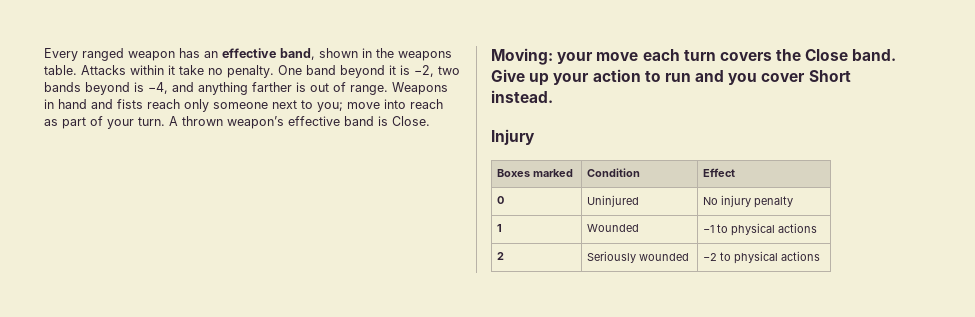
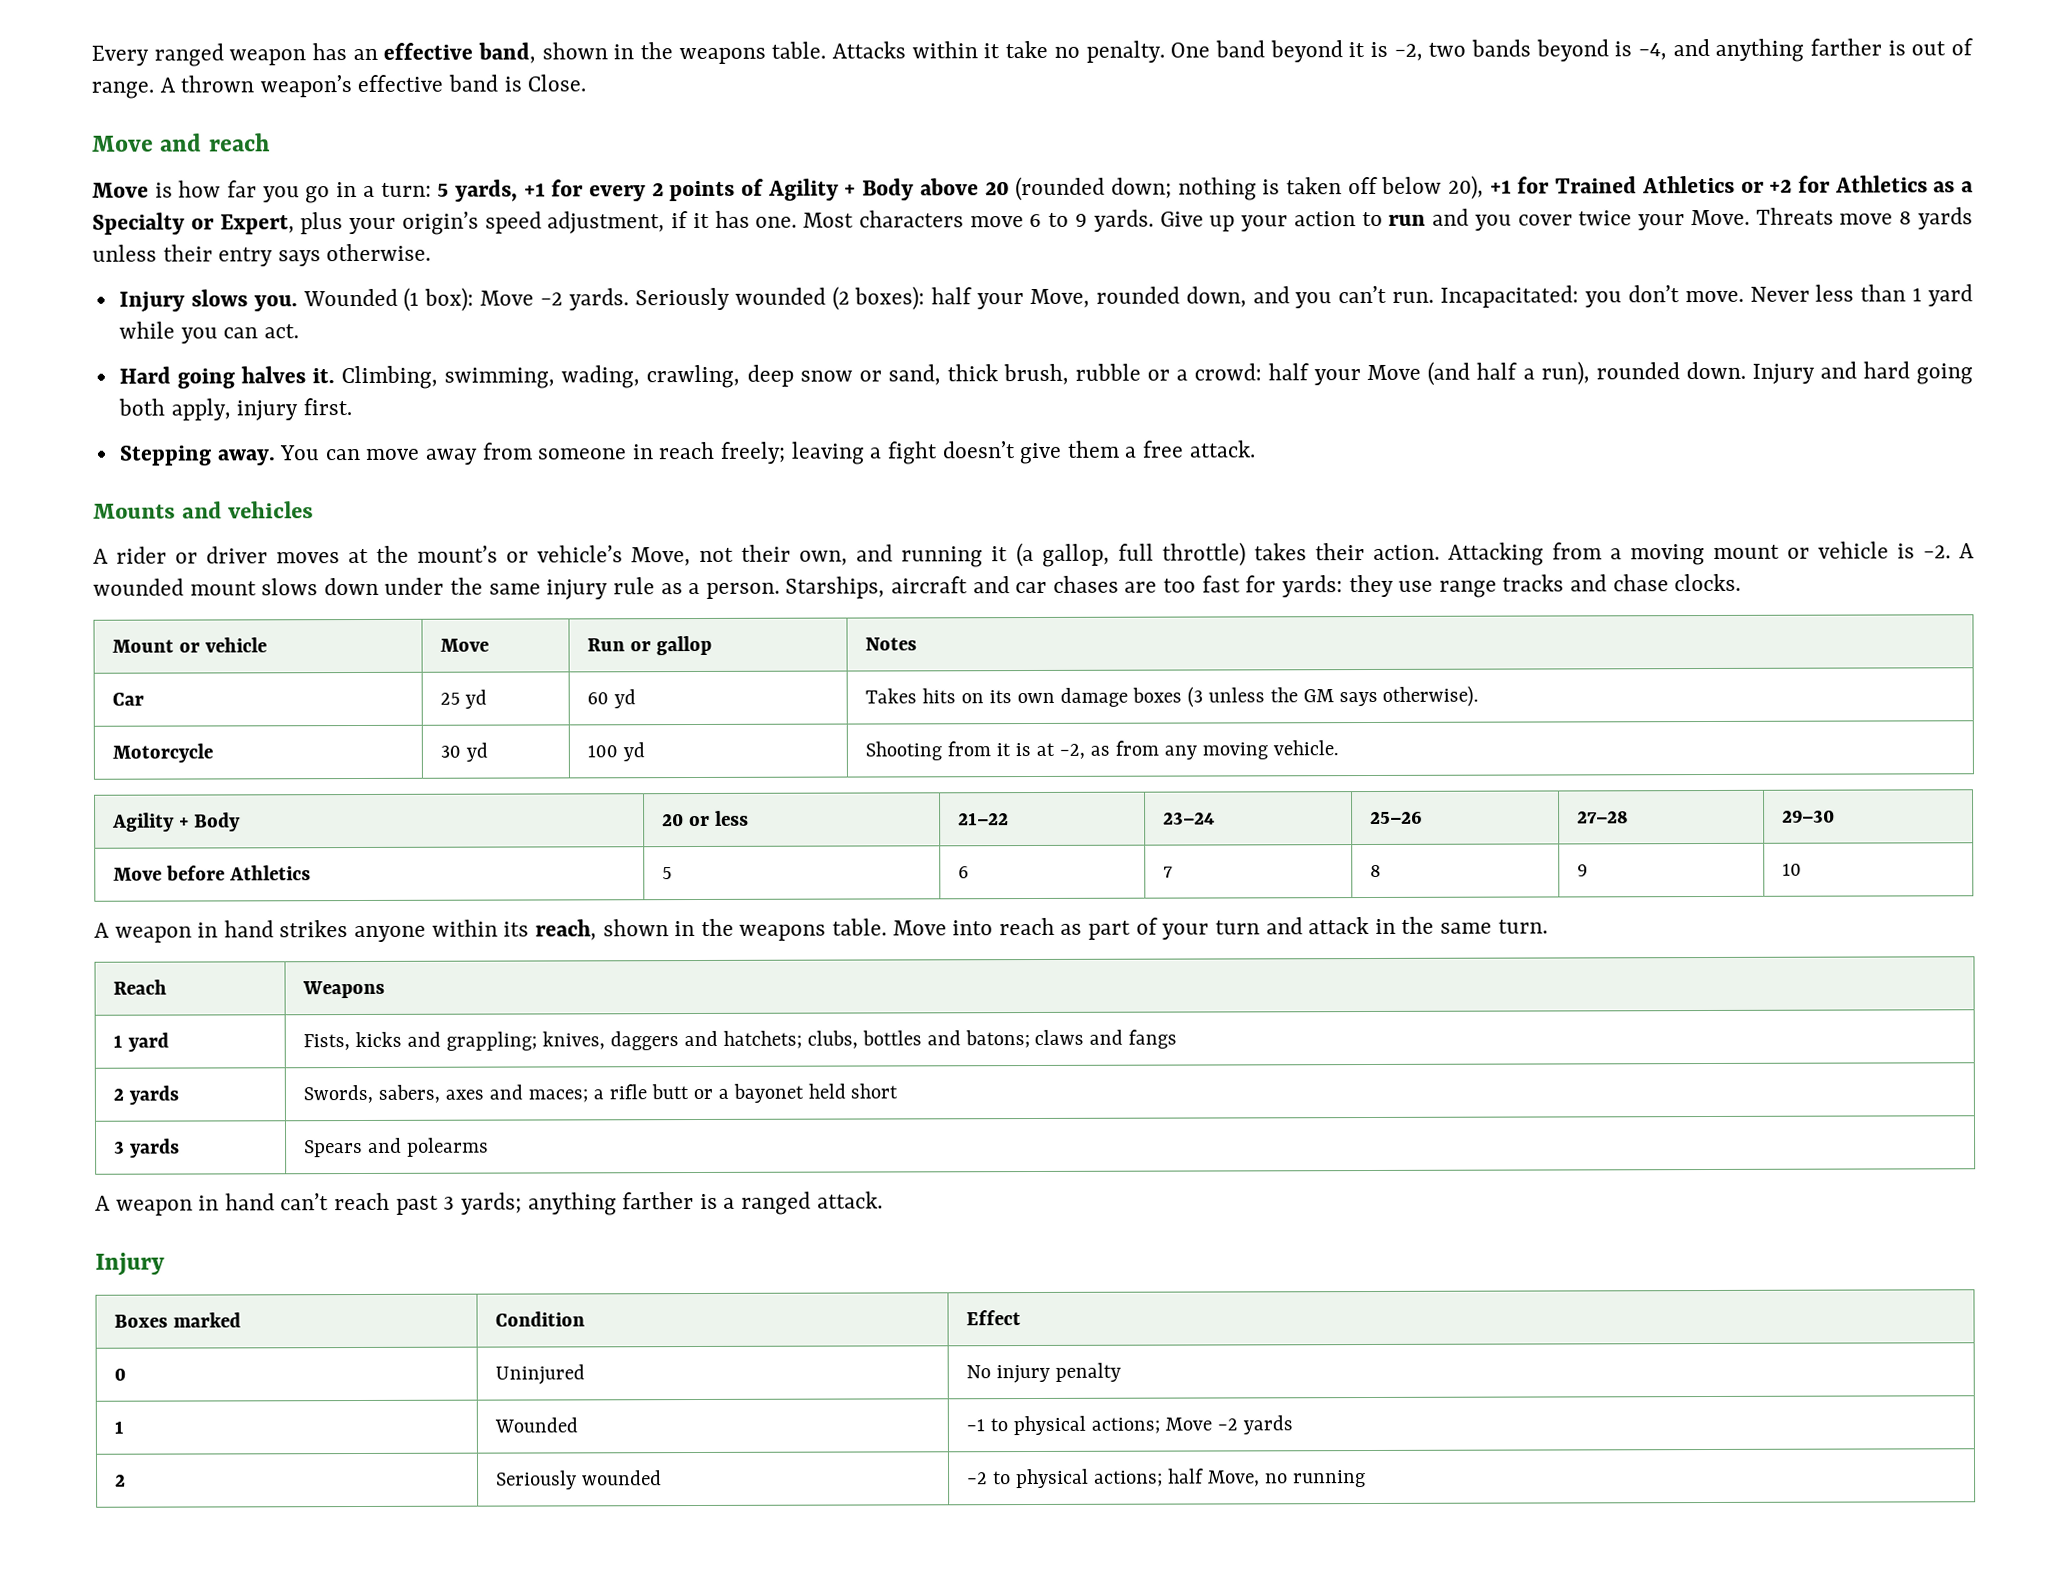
- Weapons in hand and fists reach only someone next to you; move into reach as part of your turn.
- Moving: your move each turn covers the Close band.
+ Move and reach
+ Move is how far you go in a turn: 5 yards, +1 for every 2 points of Agility + Body above 20 (rounded down; nothing is taken off below 20), +1 for Trained Athletics or +2 for Athletics as a Specialty or Expert, plus your origin’s speed adjustment, if it has one. Most characters move 6 to 9 yards.
- Give up your action to run and you cover Short instead.
+ Give up your action to run and you cover twice your Move. Threats move 8 yards unless their entry says otherwise.
+ Injury slows you. Wounded (1 box): Move −2 yards. Seriously wounded (2 boxes): half your Move, rounded down, and you can’t run. Incapacitated: you don’t move. Never less than 1 yard while you can act.
+ Hard going halves it. Climbing, swimming, wading, crawling, deep snow or sand, thick brush, rubble or a crowd: half your Move (and half a run), rounded down. Injury and hard going both apply, injury first.
+ Stepping away. You can move away from someone in reach freely; leaving a fight doesn’t give them a free attack.
+ Mounts and vehicles
+ A rider or driver moves at the mount’s or vehicle’s Move, not their own, and running it (a gallop, full throttle) takes their action. Attacking from a moving mount or vehicle is −2. A wounded mount slows down under the same injury rule as a person. Starships, aircraft and car chases are too fast for yards: they use range tracks and chase clocks.
+ Mount or vehicle | Move | Run or gallop | Notes
+ Car | 25 yd | 60 yd | Takes hits on its own damage boxes (3 unless the GM says otherwise).
+ Motorcycle | 30 yd | 100 yd | Shooting from it is at −2, as from any moving vehicle.
+ Agility + Body | 20 or less | 21–22 | 23–24 | 25–26 | 27–28 | 29–30
+ Move before Athletics | 5 | 6 | 7 | 8 | 9 | 10
+ A weapon in hand strikes anyone within its reach, shown in the weapons table. Move into reach as part of your turn and attack in the same turn.
+ Reach | Weapons
+ 1 yard | Fists, kicks and grappling; knives, daggers and hatchets; clubs, bottles and batons; claws and fangs
+ 2 yards | Swords, sabers, axes and maces; a rifle butt or a bayonet held short
+ 3 yards | Spears and polearms
+ A weapon in hand can’t reach past 3 yards; anything farther is a ranged attack.
- 1 | Wounded | −1 to physical actions
+ 1 | Wounded | −1 to physical actions; Move −2 yards
- 2 | Seriously wounded | −2 to physical actions
+ 2 | Seriously wounded | −2 to physical actions; half Move, no running

